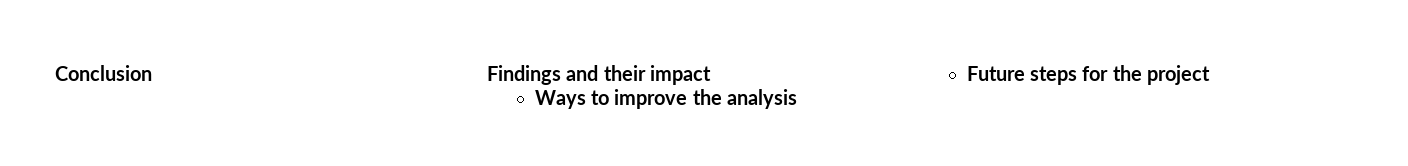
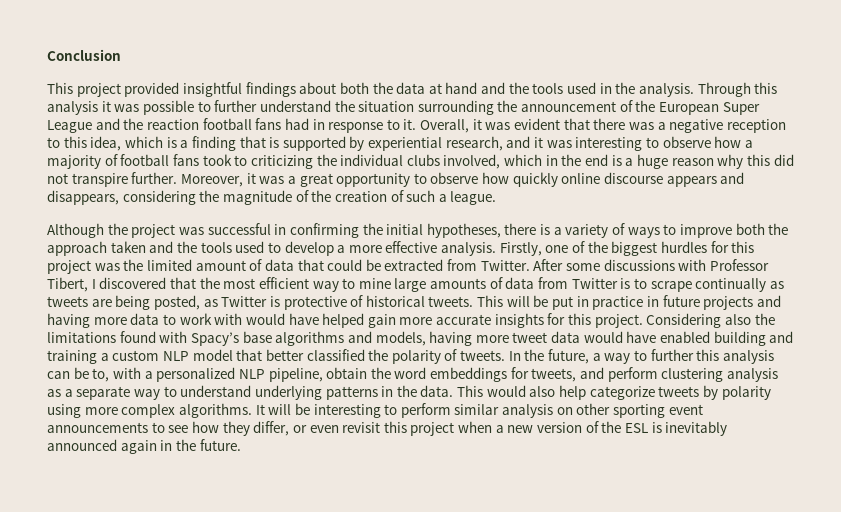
- Findings and their impact
- Ways to improve the analysis
- Future steps for the project
+ This project provided insightful findings about both the data at hand and the tools used in the analysis. Through this analysis it was possible to further understand the situation surrounding the announcement of the European Super League and the reaction football fans had in response to it. Overall, it was evident that there was a negative reception to this idea, which is a finding that is supported by experiential research, and it was interesting to observe how a majority of football fans took to criticizing the individual clubs involved, which in the end is a huge reason why this did not transpire further. Moreover, it was a great opportunity to observe how quickly online discourse appears and disappears, considering the magnitude of the creation of such a league.
+ Although the project was successful in confirming the initial hypotheses, there is a variety of ways to improve both the approach taken and the tools used to develop a more effective analysis. Firstly, one of the biggest hurdles for this project was the limited amount of data that could be extracted from Twitter. After some discussions with Professor Tibert, I discovered that the most efficient way to mine large amounts of data from Twitter is to scrape continually as tweets are being posted, as Twitter is protective of historical tweets. This will be put in practice in future projects and having more data to work with would have helped gain more accurate insights for this project. Considering also the limitations found with Spacy’s base algorithms and models, having more tweet data would have enabled building and training a custom NLP model that better classified the polarity of tweets. In the future, a way to further this analysis can be to, with a personalized NLP pipeline, obtain the word embeddings for tweets, and perform clustering analysis as a separate way to understand underlying patterns in the data. This would also help categorize tweets by polarity using more complex algorithms. It will be interesting to perform similar analysis on other sporting event announcements to see how they differ, or even revisit this project when a new version of the ESL is inevitably announced again in the future.

